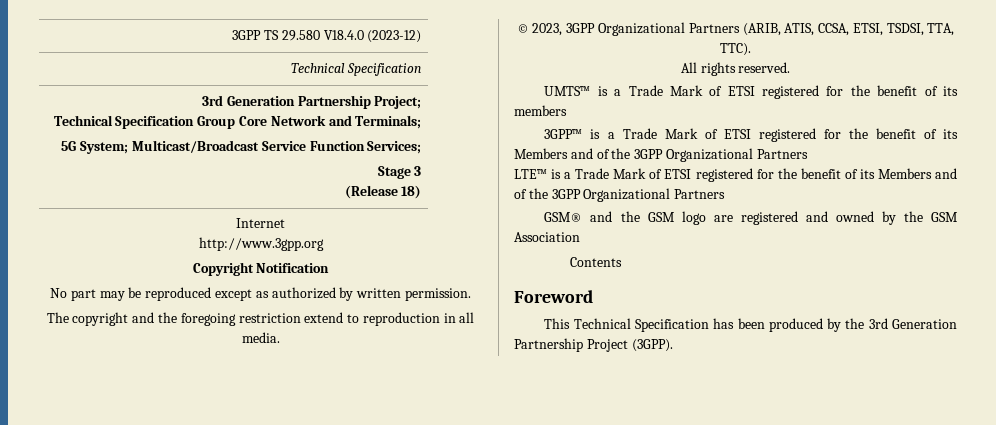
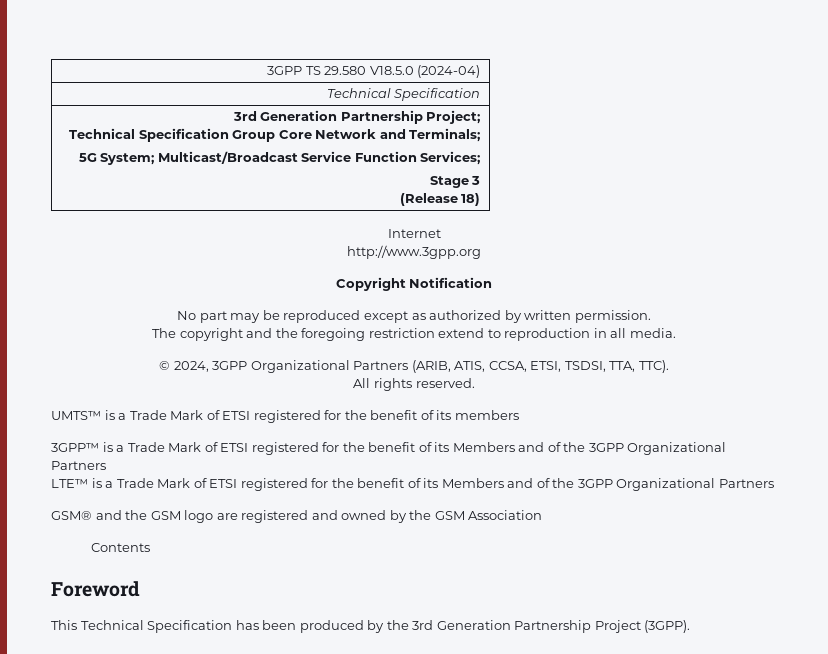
- 3GPP TS 29.580 V18.4.0 (2023-12)
+ 3GPP TS 29.580 V18.5.0 (2024-04)
- © 2023, 3GPP Organizational Partners (ARIB, ATIS, CCSA, ETSI, TSDSI, TTA, TTC).
+ © 2024, 3GPP Organizational Partners (ARIB, ATIS, CCSA, ETSI, TSDSI, TTA, TTC).

